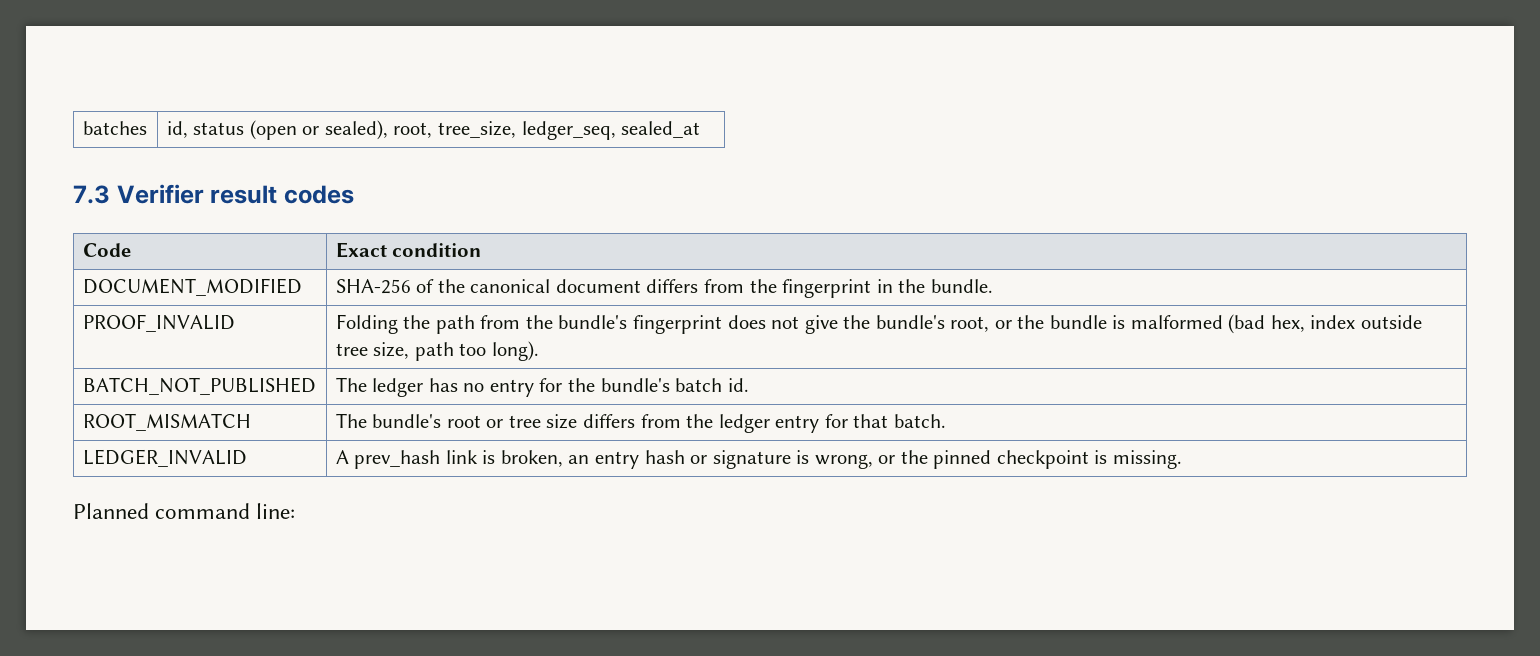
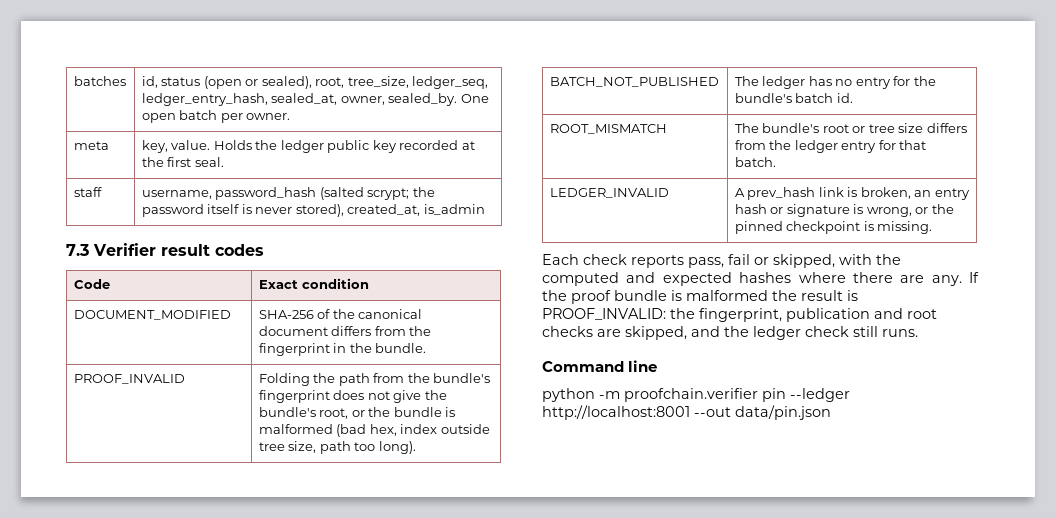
- batches | id, status (open or sealed), root, tree_size, ledger_seq, sealed_at
+ batches | id, status (open or sealed), root, tree_size, ledger_seq, ledger_entry_hash, sealed_at, owner, sealed_by. One open batch per owner.
+ meta | key, value. Holds the ledger public key recorded at the first seal.
+ staff | username, password_hash (salted scrypt; the password itself is never stored), created_at, is_admin
- Planned command line:
+ Each check reports pass, fail or skipped, with the computed and expected hashes where there are any. If the proof bundle is malformed the result is PROOF_INVALID: the fingerprint, publication and root checks are skipped, and the ledger check still runs.
+ Command line
+ python -m proofchain.verifier pin --ledger http://localhost:8001 --out data/pin.json

